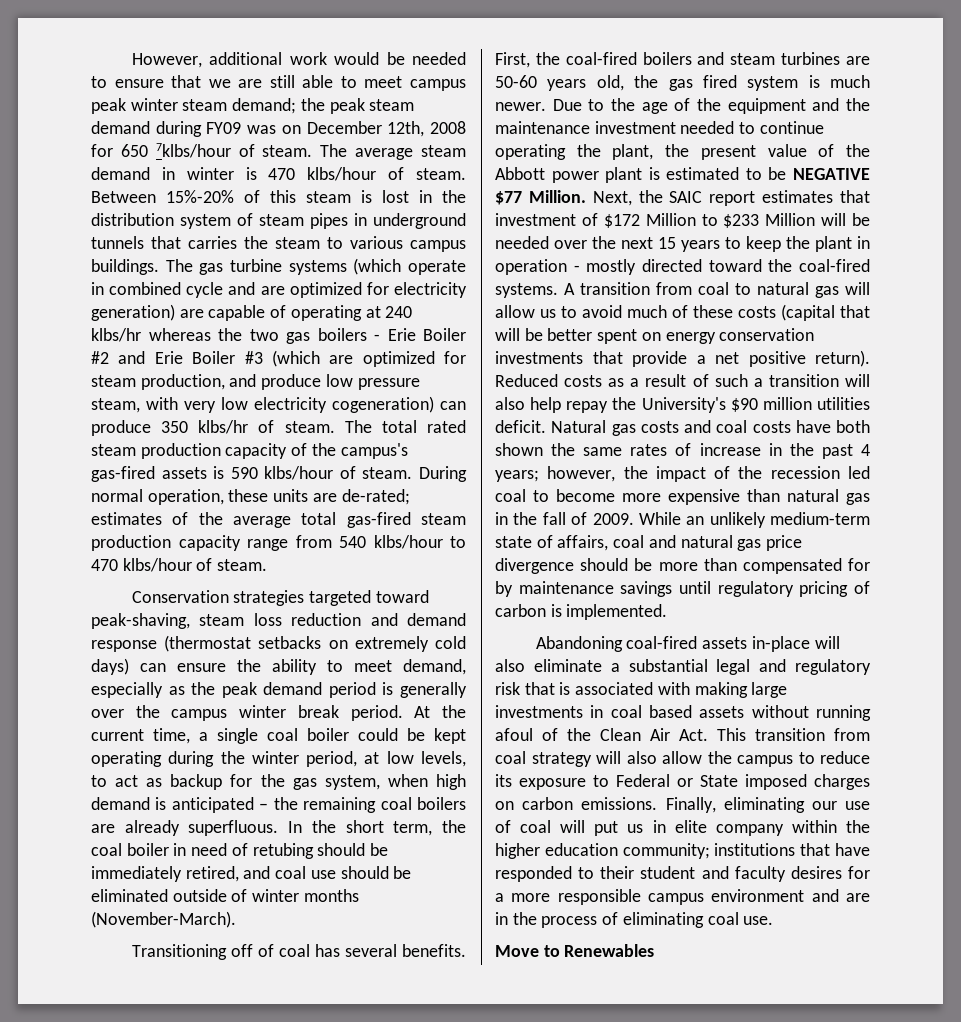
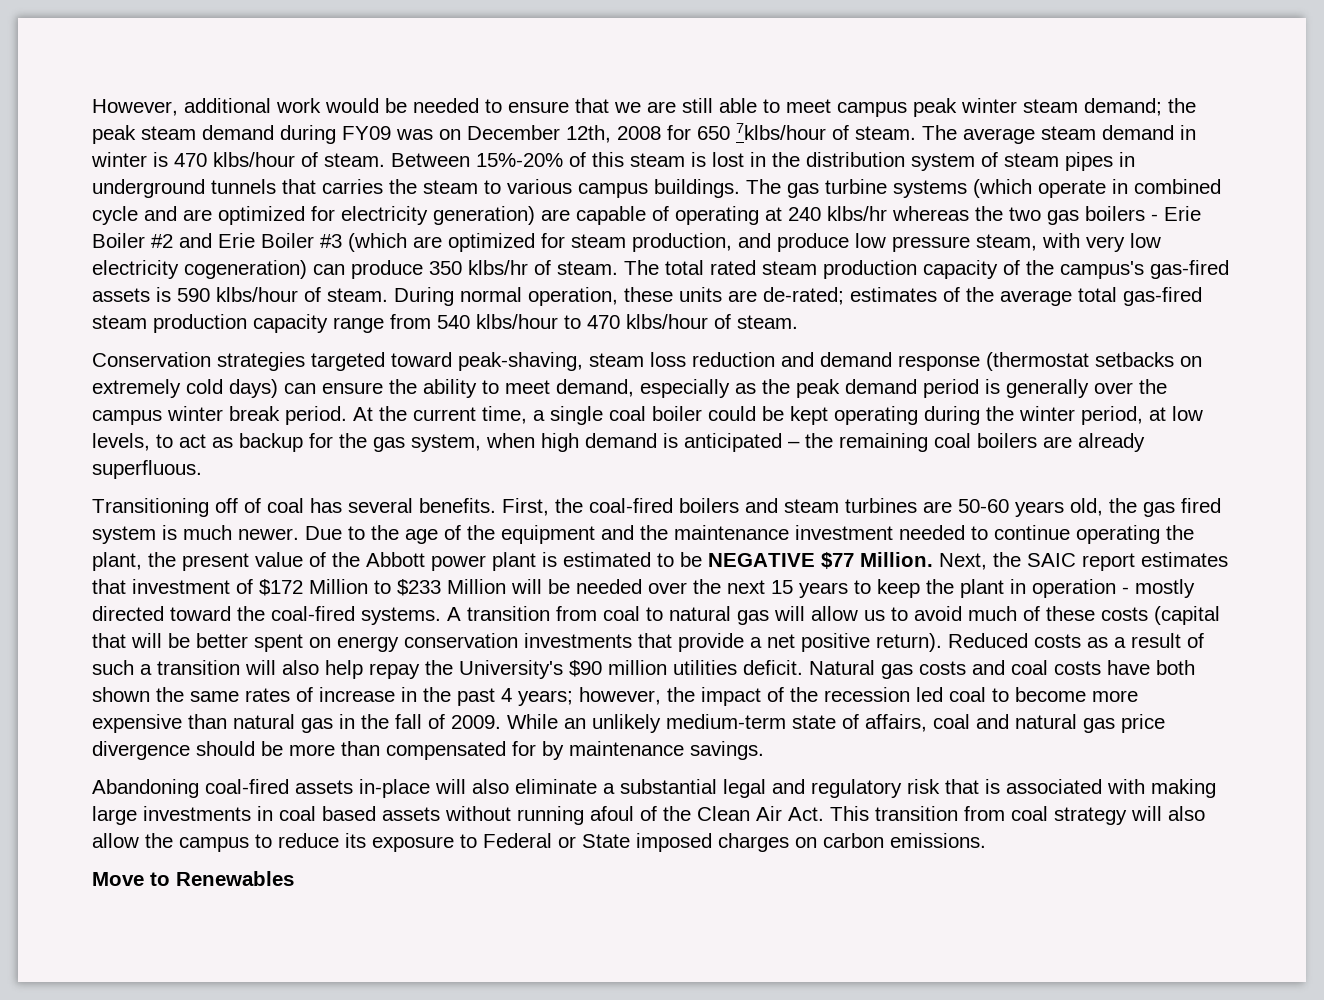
- In the short term, the coal boiler in need of retubing should be immediately retired, and coal use should be eliminated outside of winter months (November-March).
- While an unlikely medium-term state of affairs, coal and natural gas price divergence should be more than compensated for by maintenance savings until regulatory pricing of carbon is implemented.
+ While an unlikely medium-term state of affairs, coal and natural gas price divergence should be more than compensated for by maintenance savings.
- Finally, eliminating our use of coal will put us in elite company within the higher education community; institutions that have responded to their student and faculty desires for a more responsible campus environment and are in the process of eliminating coal use.

